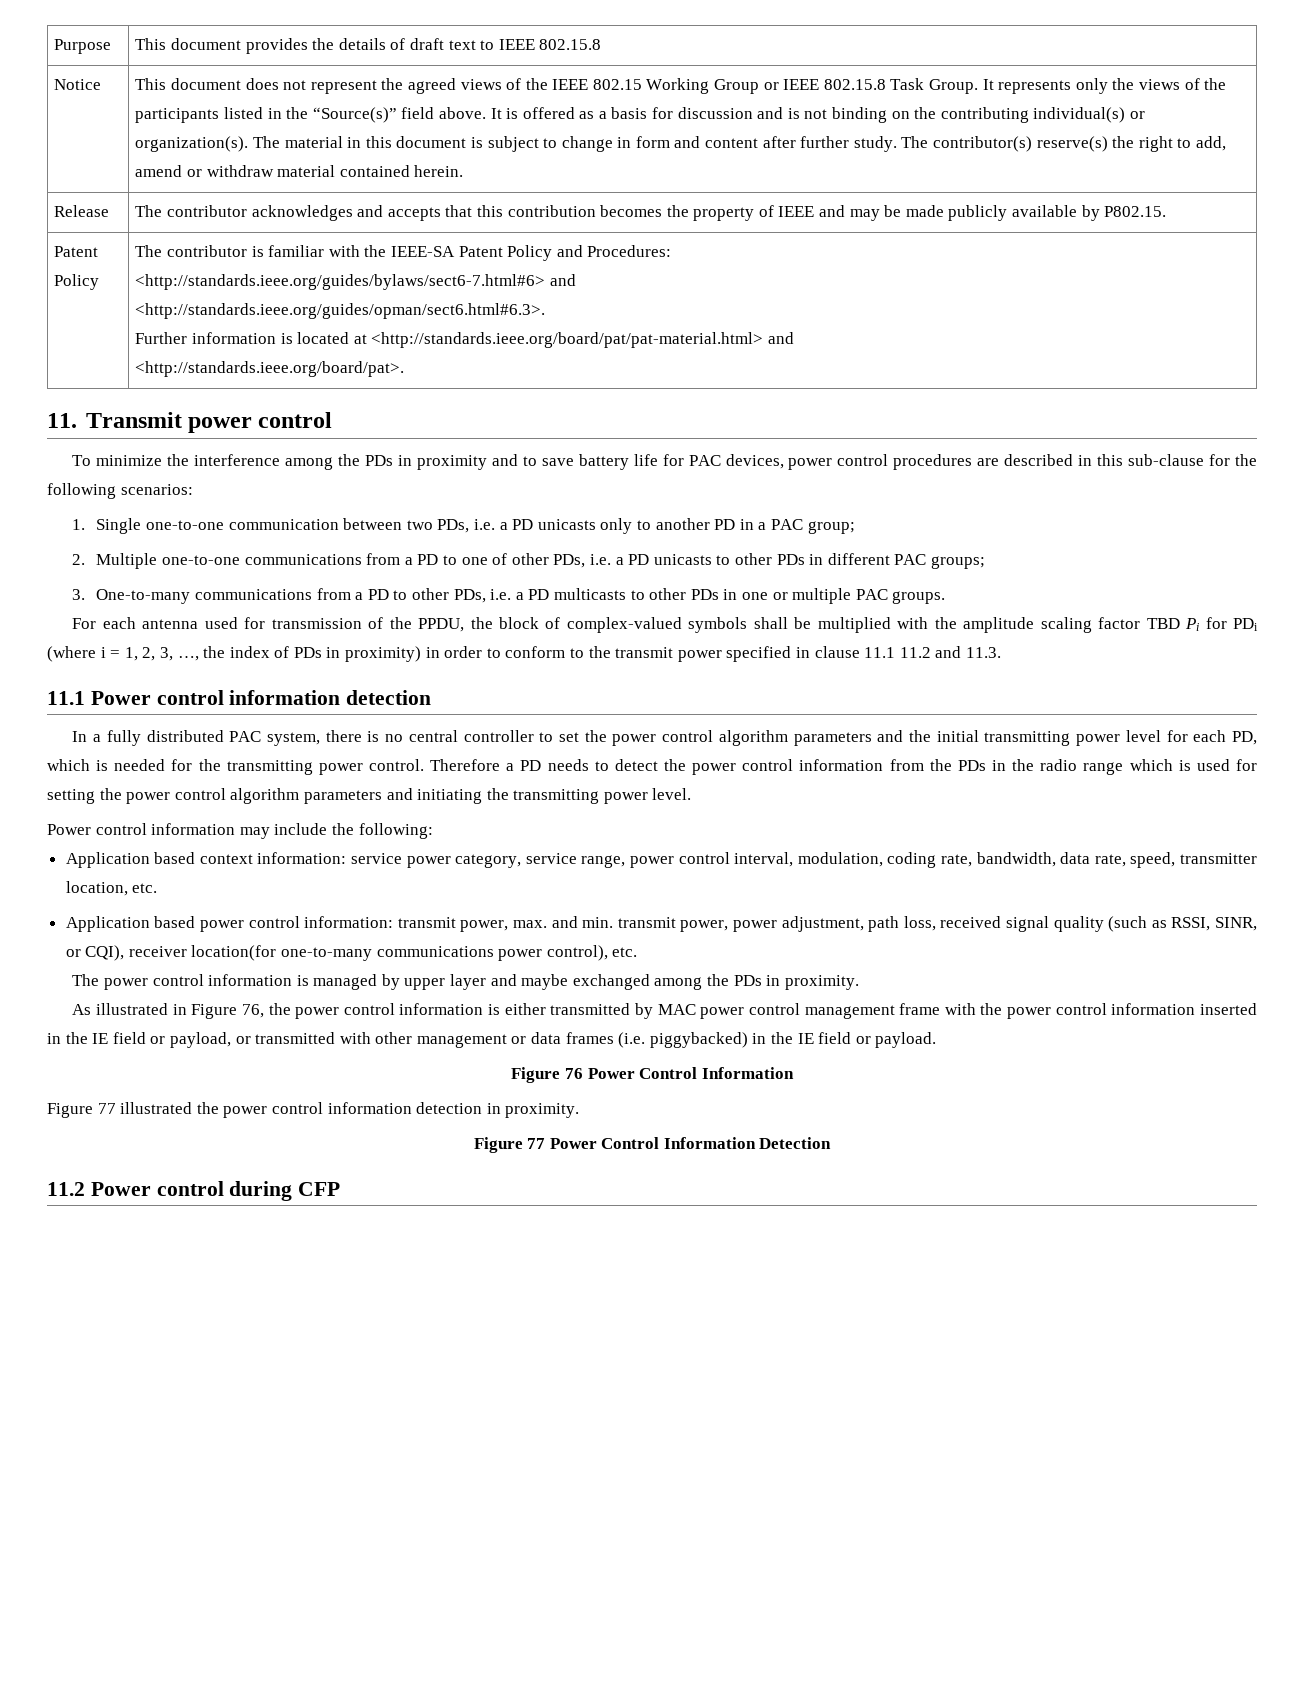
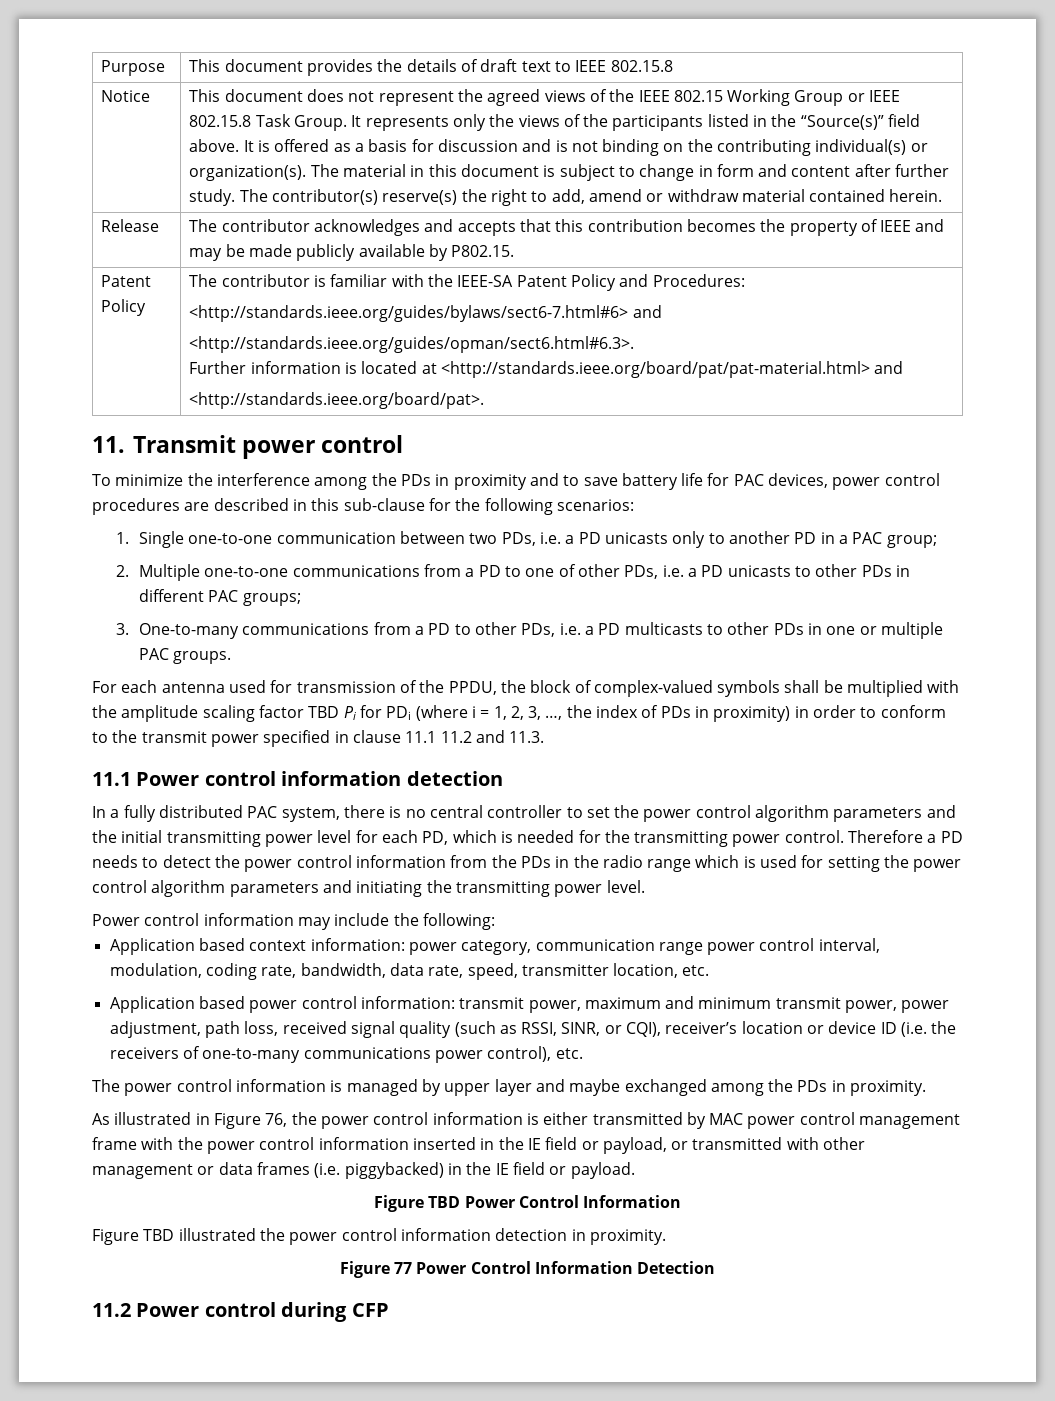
- Application based context information: service power category, service range, power control interval, modulation, coding rate, bandwidth, data rate, speed, transmitter location, etc.
+ Application based context information: power category, communication range power control interval, modulation, coding rate, bandwidth, data rate, speed, transmitter location, etc.
- Application based power control information: transmit power, max. and min. transmit power, power adjustment, path loss, received signal quality (such as RSSI, SINR, or CQI), receiver location(for one-to-many communications power control), etc.
+ Application based power control information: transmit power, maximum and minimum transmit power, power adjustment, path loss, received signal quality (such as RSSI, SINR, or CQI), receiver’s location or device ID (i.e. the receivers of one-to-many communications power control), etc.
- Figure 76 Power Control Information
+ Figure TBD Power Control Information
- Figure 77 illustrated the power control information detection in proximity.
+ Figure TBD illustrated the power control information detection in proximity.

